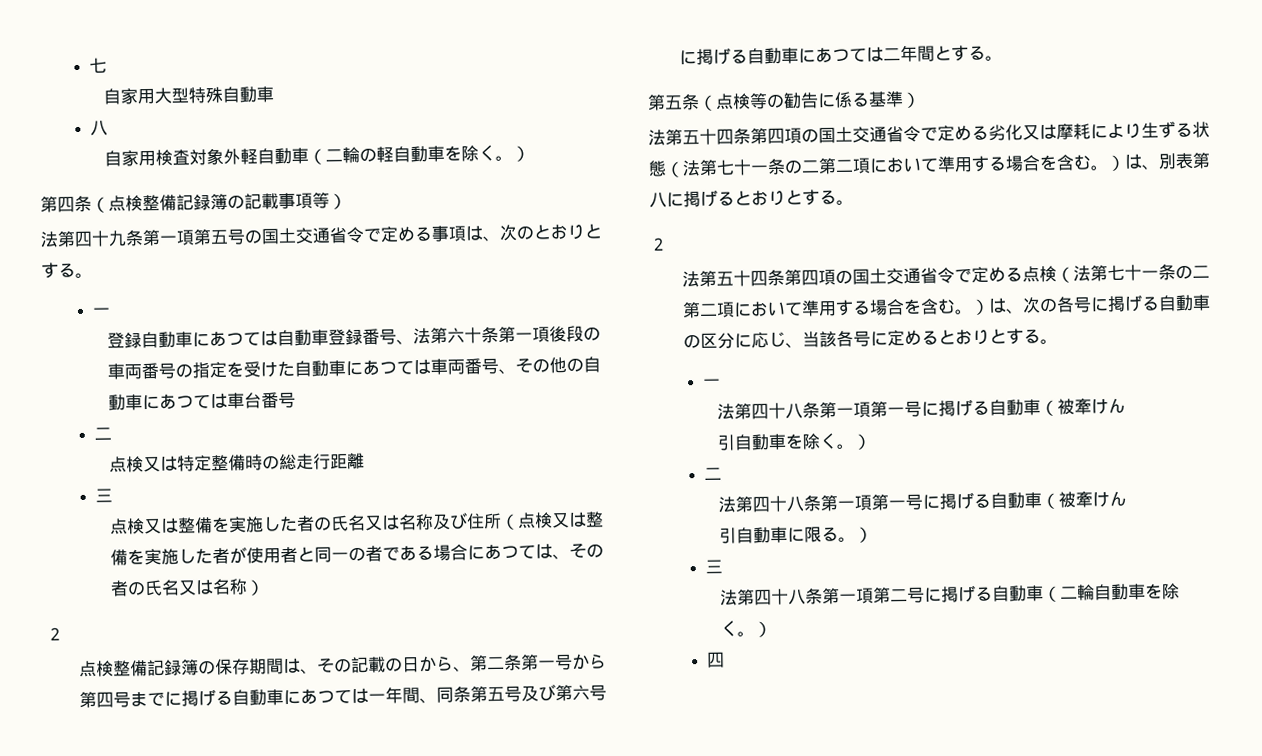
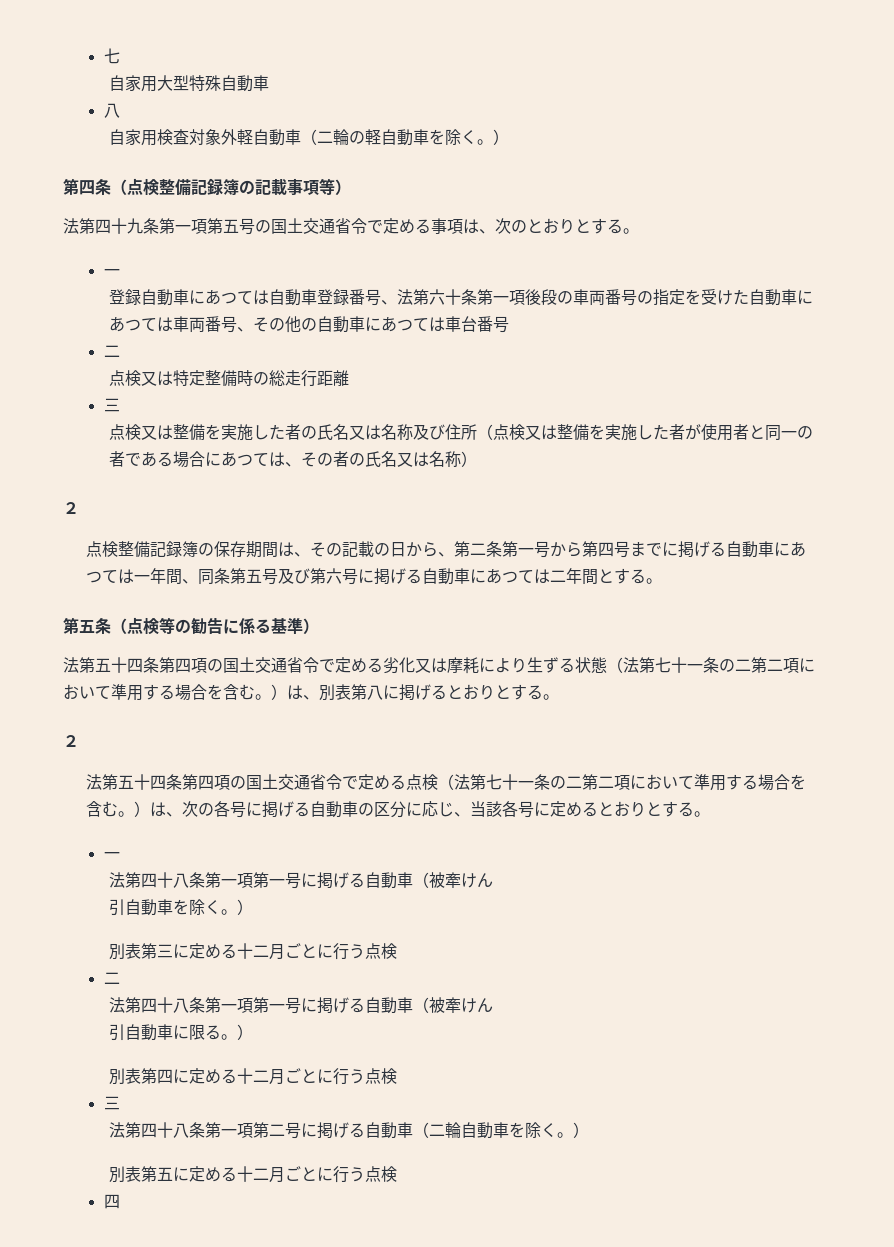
+ 別表第三に定める十二月ごとに行う点検
+ 別表第四に定める十二月ごとに行う点検
+ 別表第五に定める十二月ごとに行う点検

